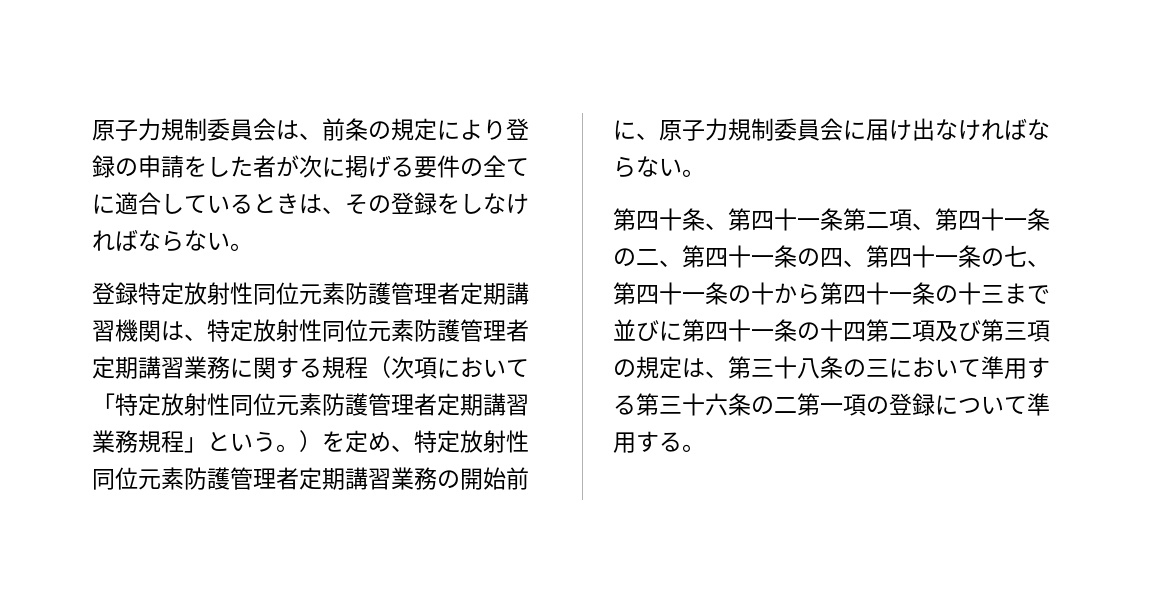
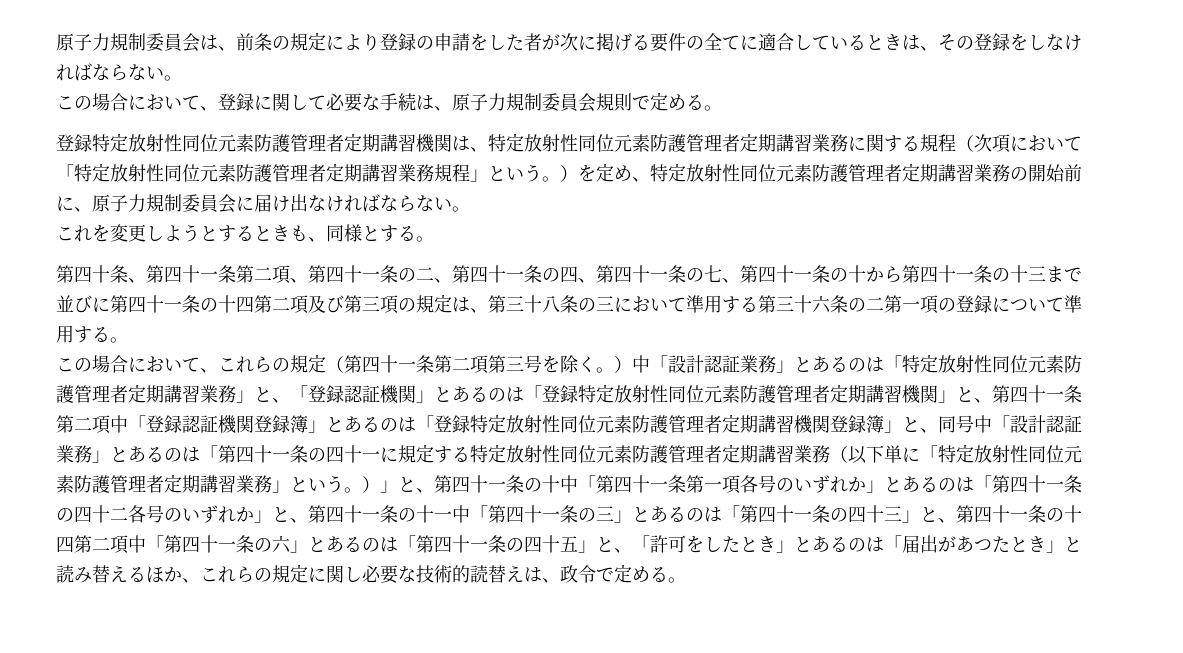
+ この場合において、登録に関して必要な手続は、原子力規制委員会規則で定める。
+ これを変更しようとするときも、同様とする。
+ この場合において、これらの規定（第四十一条第二項第三号を除く。）中「設計認証業務」とあるのは「特定放射性同位元素防護管理者定期講習業務」と、「登録認証機関」とあるのは「登録特定放射性同位元素防護管理者定期講習機関」と、第四十一条第二項中「登録認証機関登録簿」とあるのは「登録特定放射性同位元素防護管理者定期講習機関登録簿」と、同号中「設計認証業務」とあるのは「第四十一条の四十一に規定する特定放射性同位元素防護管理者定期講習業務（以下単に「特定放射性同位元素防護管理者定期講習業務」という。）」と、第四十一条の十中「第四十一条第一項各号のいずれか」とあるのは「第四十一条の四十二各号のいずれか」と、第四十一条の十一中「第四十一条の三」とあるのは「第四十一条の四十三」と、第四十一条の十四第二項中「第四十一条の六」とあるのは「第四十一条の四十五」と、「許可をしたとき」とあるのは「届出があつたとき」と読み替えるほか、これらの規定に関し必要な技術的読替えは、政令で定める。

